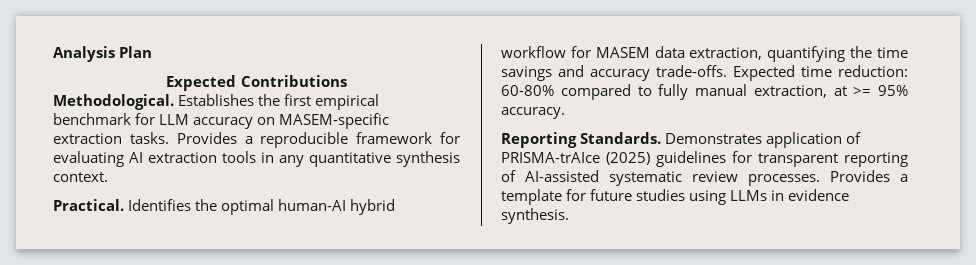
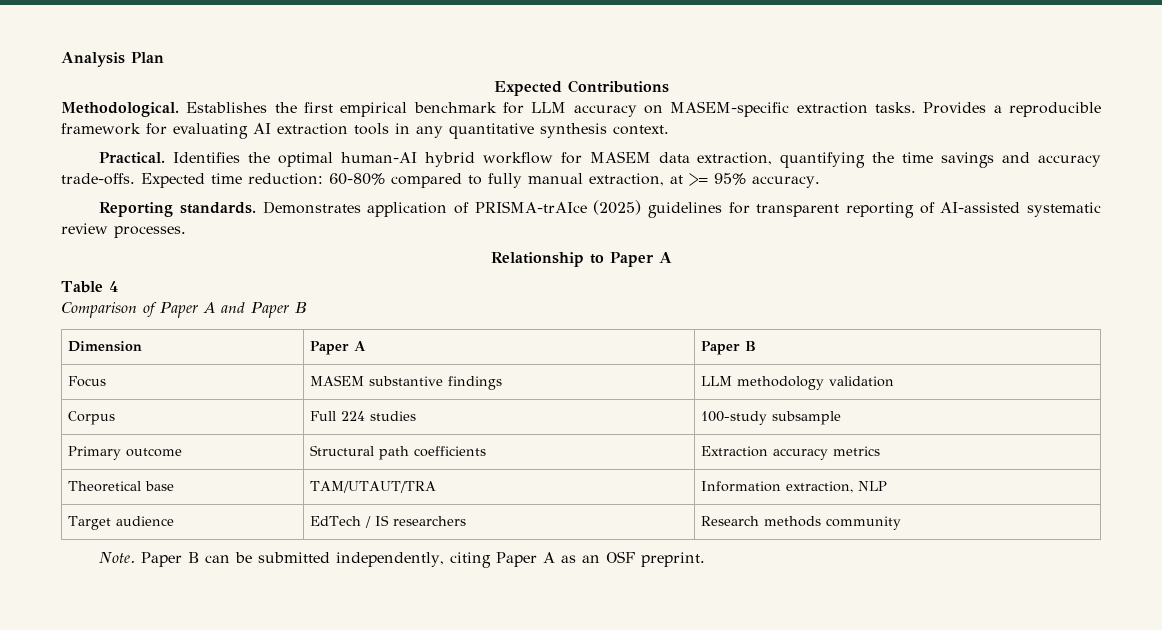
- Reporting Standards.
+ Reporting standards.
- Demonstrates application of PRISMA-trAIce (2025) guidelines for transparent reporting of AI-assisted systematic review processes. Provides a template for future studies using LLMs in evidence synthesis.
+ Demonstrates application of PRISMA-trAIce (2025) guidelines for transparent reporting of AI-assisted systematic review processes.
+ Relationship to Paper A
+ Table 4
+ Comparison of Paper A and Paper B
+ Dimension | Paper A | Paper B
+ Focus | MASEM substantive findings | LLM methodology validation
+ Corpus | Full 224 studies | 100-study subsample
+ Primary outcome | Structural path coefficients | Extraction accuracy metrics
+ Theoretical base | TAM/UTAUT/TRA | Information extraction, NLP
+ Target audience | EdTech / IS researchers | Research methods community
+ Note. Paper B can be submitted independently, citing Paper A as an OSF preprint.

